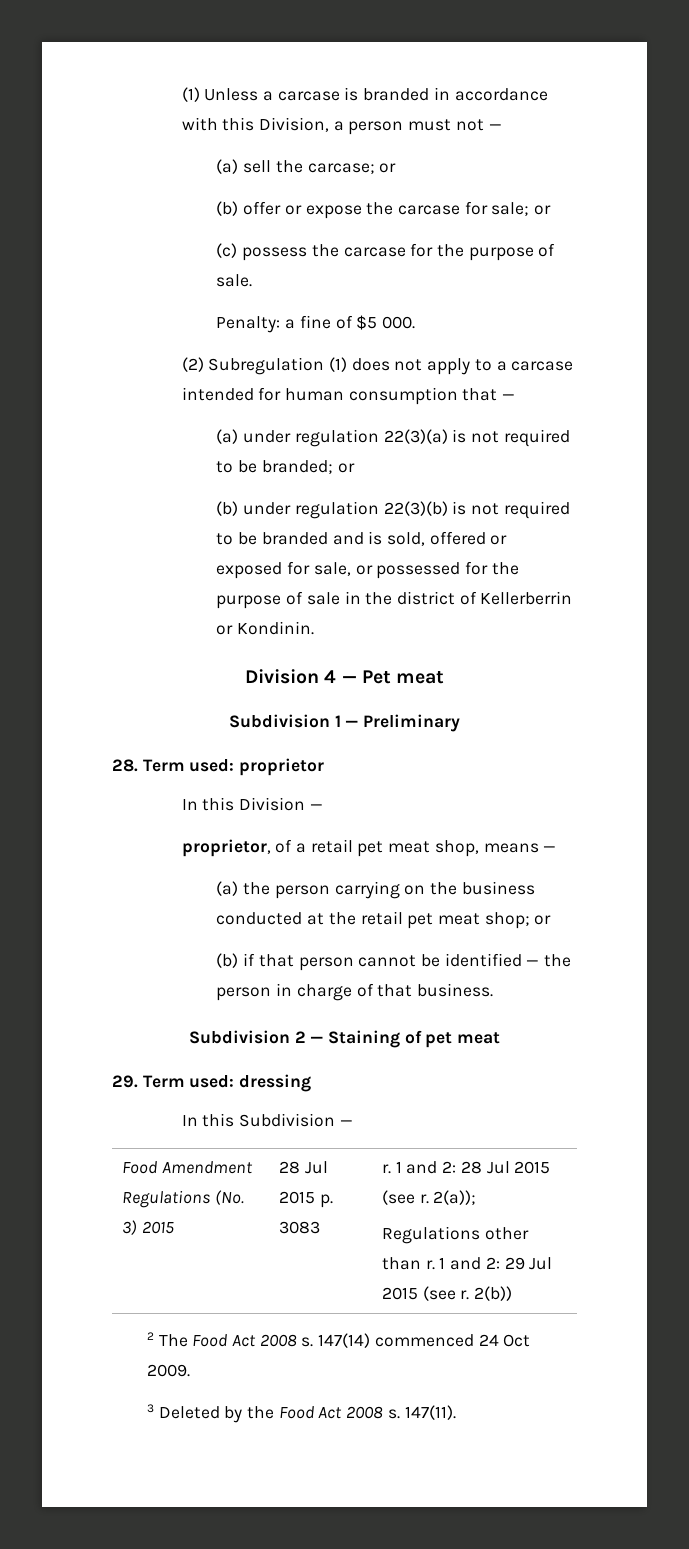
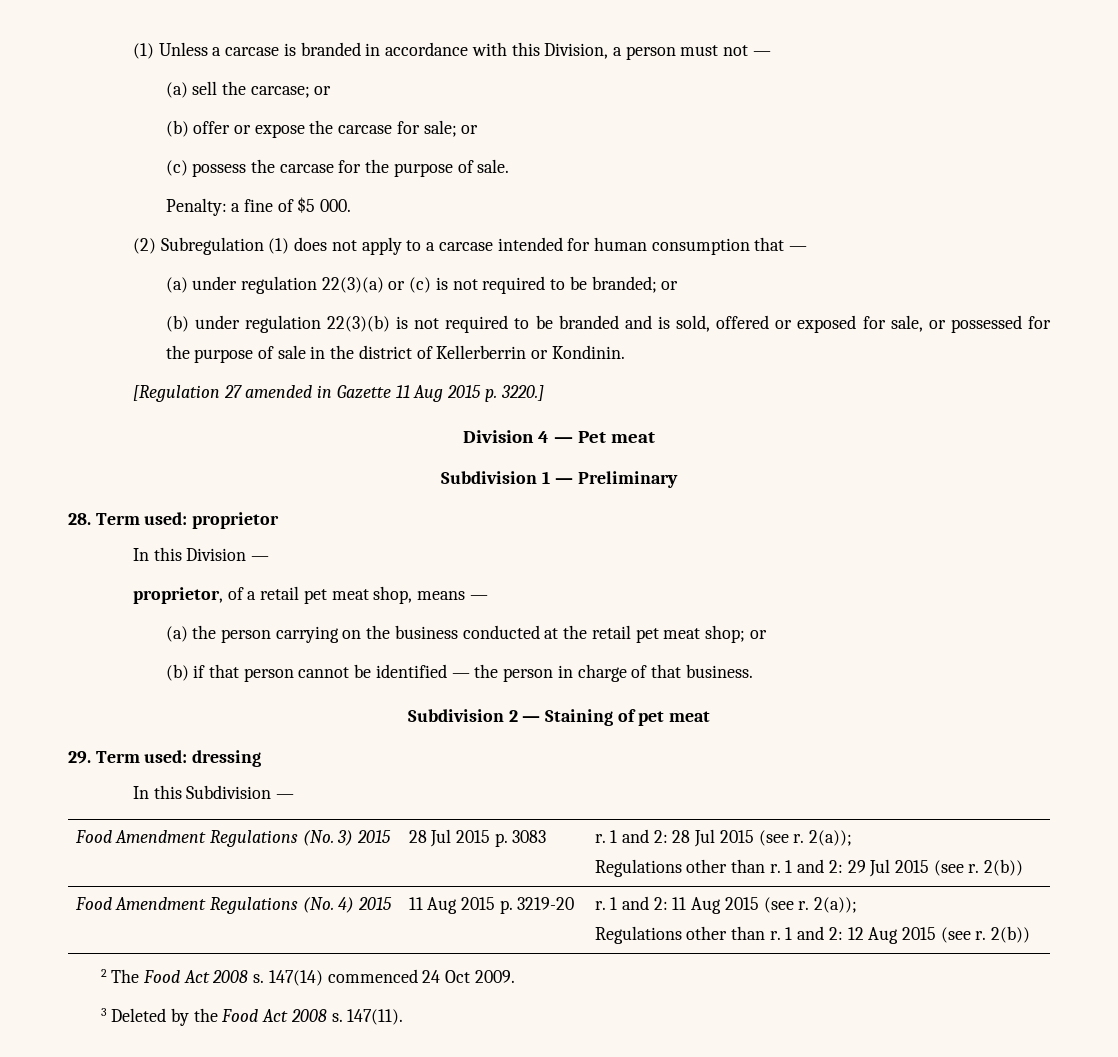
- (a) under regulation 22(3)(a) is not required to be branded; or
+ (a) under regulation 22(3)(a) or (c) is not required to be branded; or
+ [Regulation 27 amended in Gazette 11 Aug 2015 p. 3220.]
+ Food Amendment Regulations (No. 4) 2015 | 11 Aug 2015 p. 3219-20 | r. 1 and 2: 11 Aug 2015 (see r. 2(a));
+ Regulations other than r. 1 and 2: 12 Aug 2015 (see r. 2(b))

